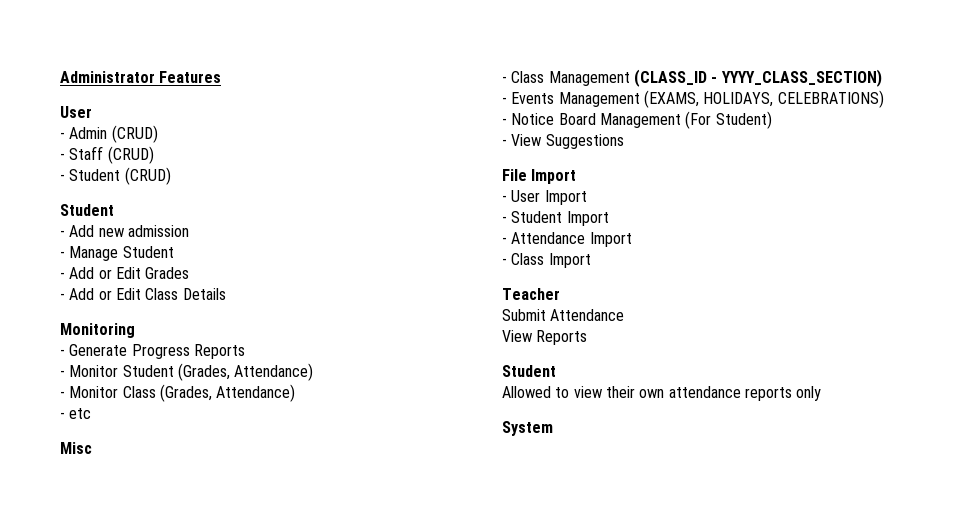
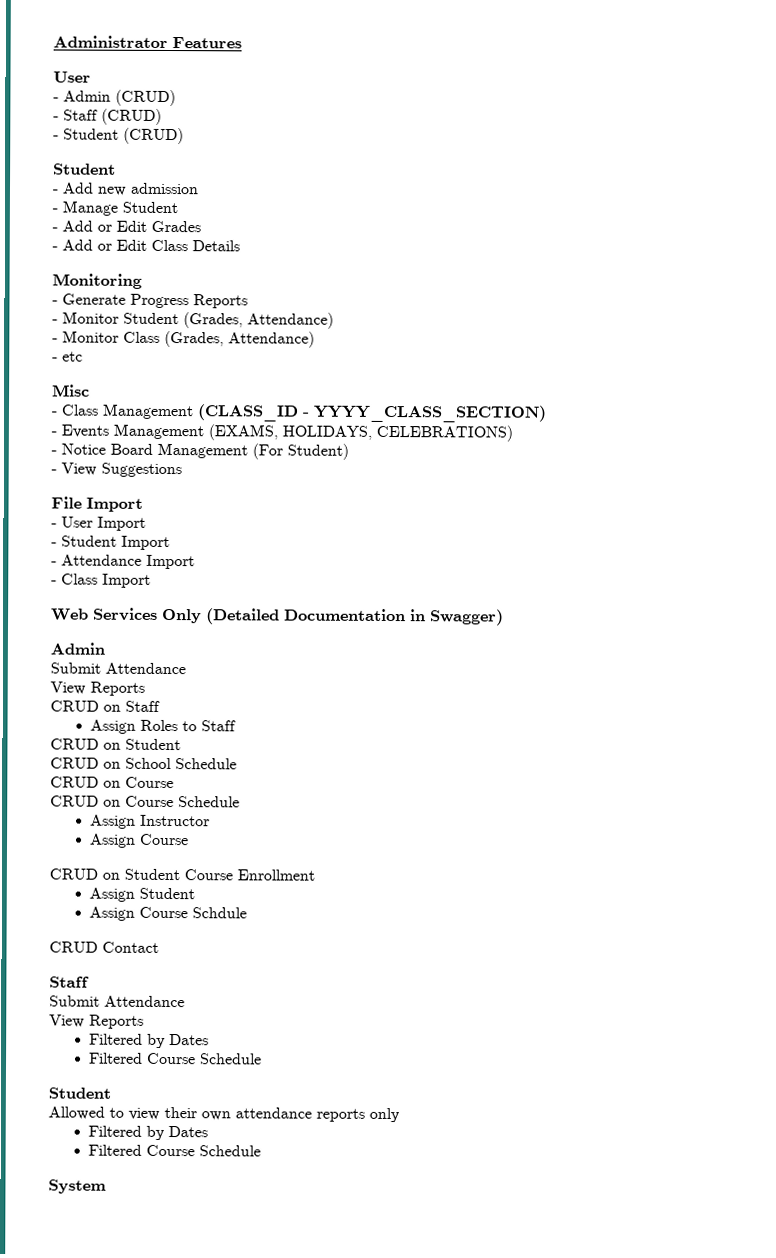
- Teacher
+ Web Services Only (Detailed Documentation in Swagger)
+ Admin
  Submit Attendance
  View Reports
+ CRUD on Staff
+ Assign Roles to Staff
+ CRUD on Student
+ CRUD on School Schedule
+ CRUD on Course
+ CRUD on Course Schedule
+ Assign Instructor
+ Assign Course
+ CRUD on Student Course Enrollment
+ Assign Student
+ Assign Course Schdule
+ CRUD Contact
+ Staff
+ Submit Attendance
+ View Reports
+ Filtered by Dates
+ Filtered Course Schedule
  Allowed to view their own attendance reports only
+ Filtered by Dates
+ Filtered Course Schedule

